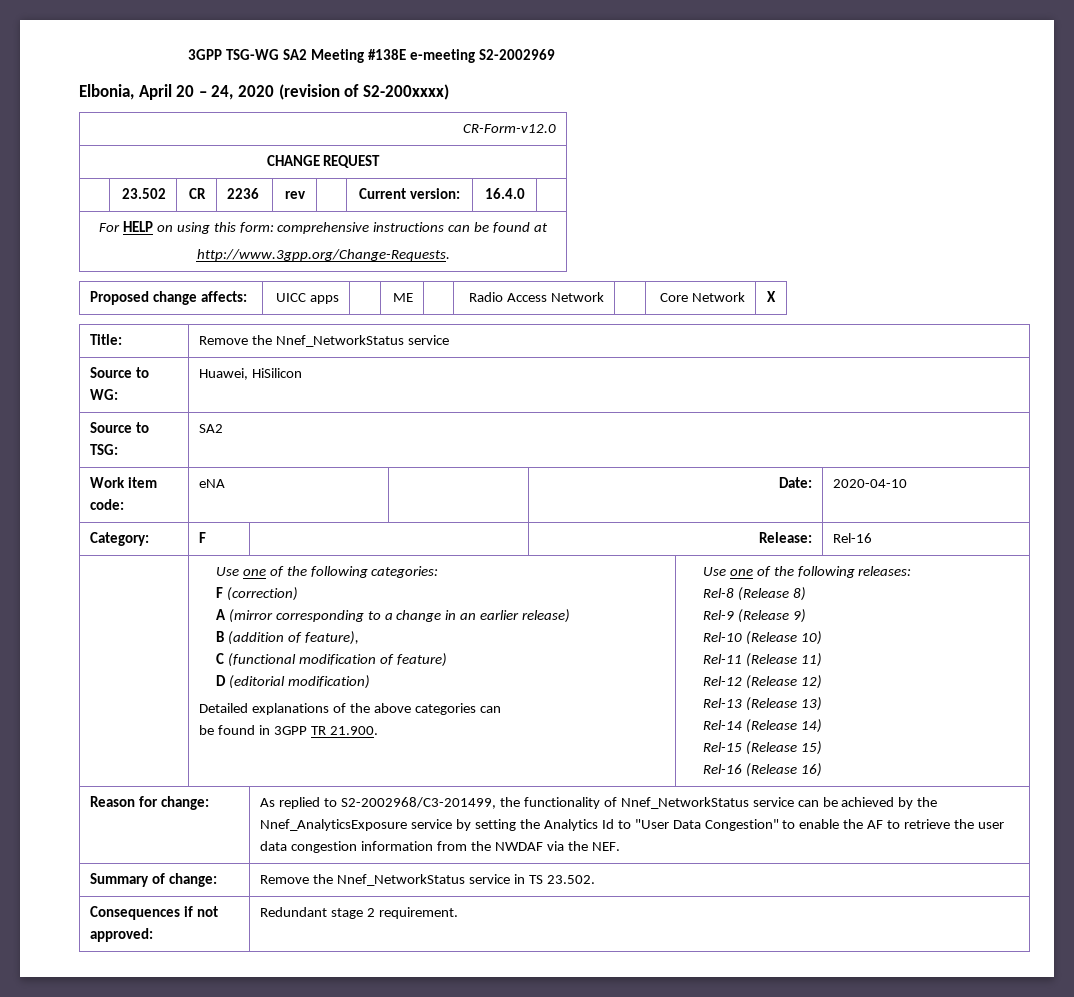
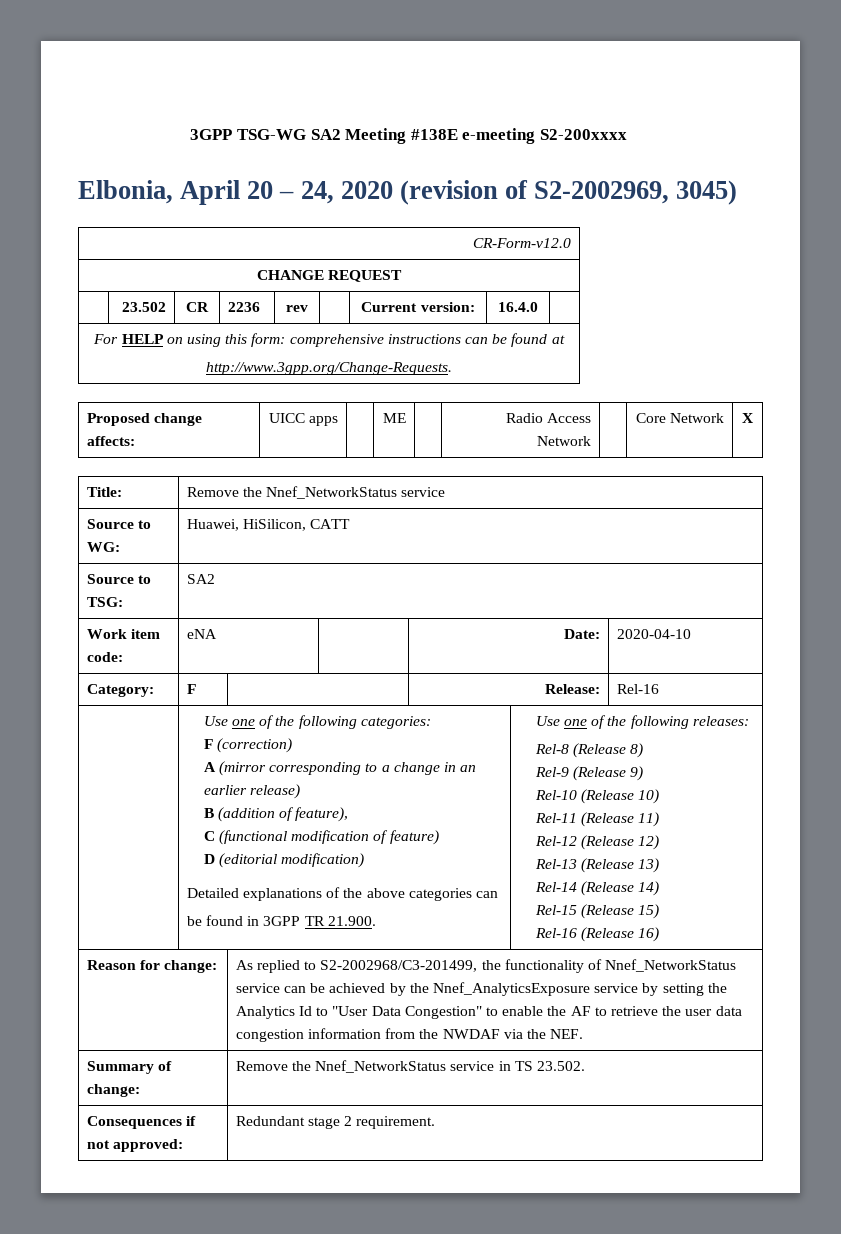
- 3GPP TSG-WG SA2 Meeting #138E e-meeting S2-2002969
+ 3GPP TSG-WG SA2 Meeting #138E e-meeting S2-200xxxx
- Elbonia, April 20 – 24, 2020 (revision of S2-200xxxx)
+ Elbonia, April 20 – 24, 2020 (revision of S2-2002969, 3045)
- Source to WG: | Huawei, HiSilicon
+ Source to WG: | Huawei, HiSilicon, CATT

